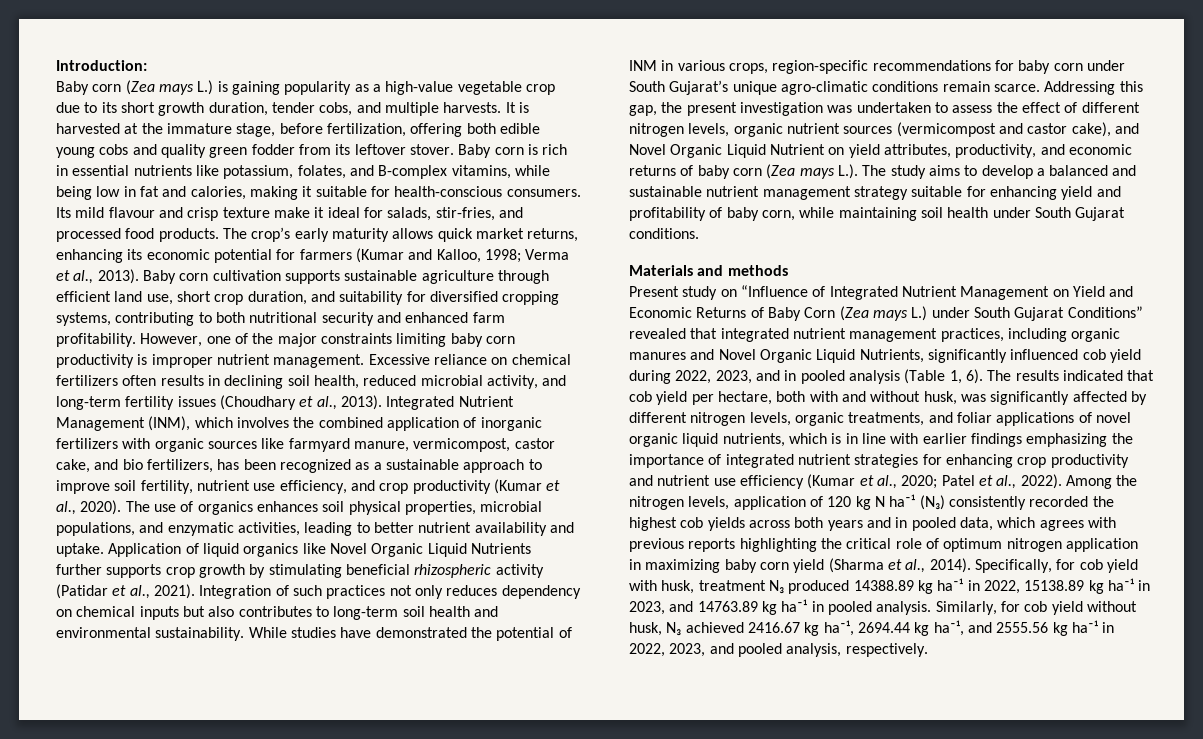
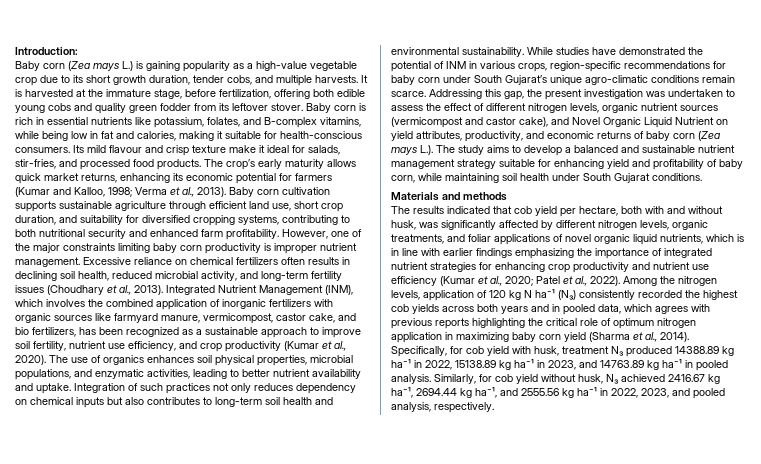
- Application of liquid organics like Novel Organic Liquid Nutrients further supports crop growth by stimulating beneficial rhizospheric activity (Patidar et al., 2021).
- Present study on “Influence of Integrated Nutrient Management on Yield and Economic Returns of Baby Corn (Zea mays L.) under South Gujarat Conditions” revealed that integrated nutrient management practices, including organic manures and Novel Organic Liquid Nutrients, significantly influenced cob yield during 2022, 2023, and in pooled analysis (Table 1, 6).

